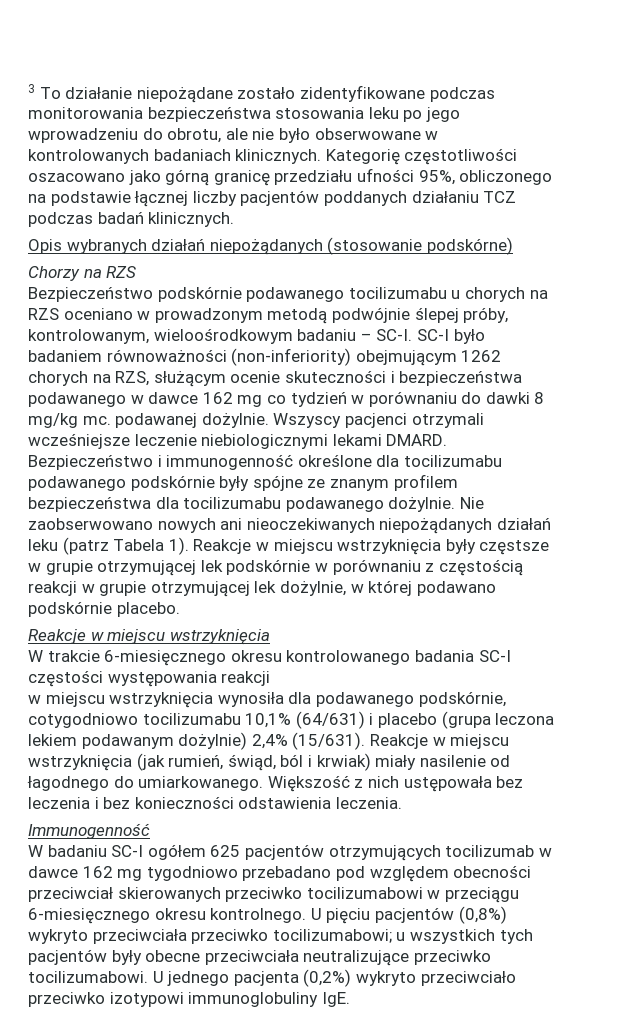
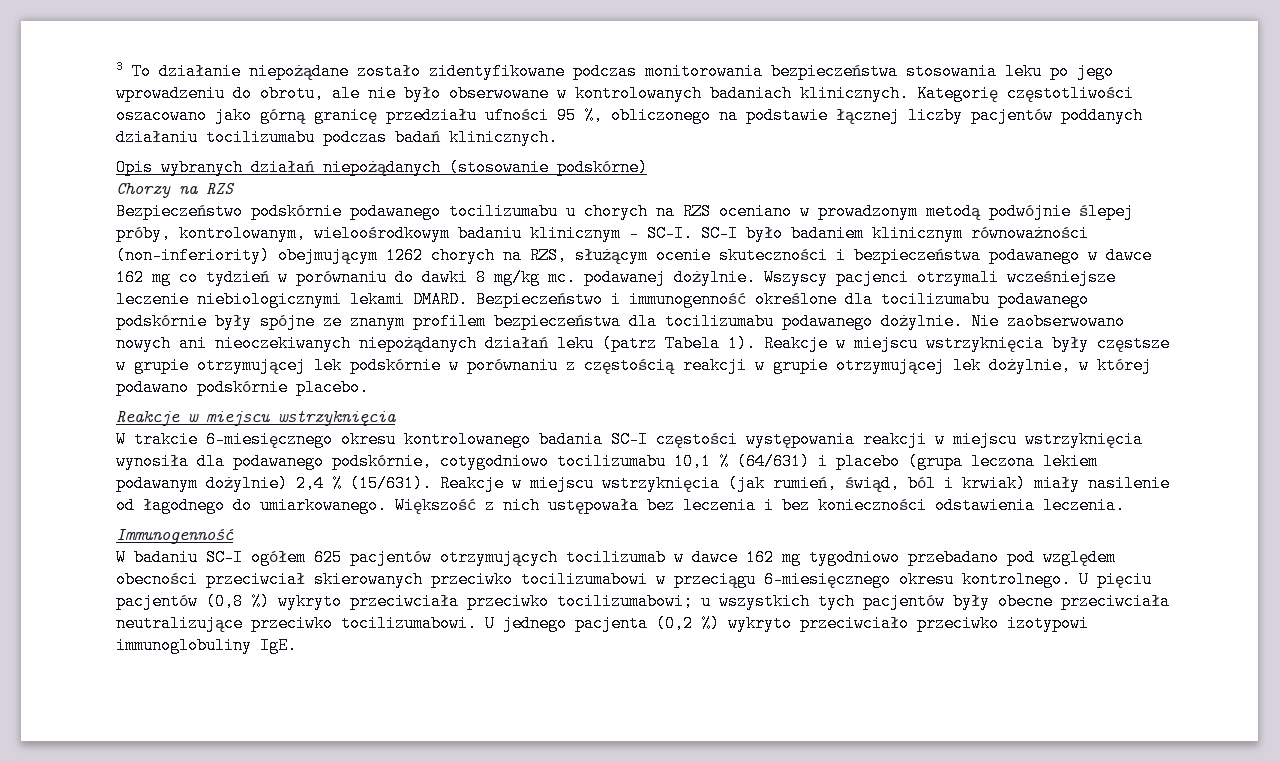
- Kategorię częstotliwości oszacowano jako górną granicę przedziału ufności 95%, obliczonego na podstawie łącznej liczby pacjentów poddanych działaniu TCZ podczas badań klinicznych.
+ Kategorię częstotliwości oszacowano jako górną granicę przedziału ufności 95 %, obliczonego na podstawie łącznej liczby pacjentów poddanych działaniu tocilizumabu podczas badań klinicznych.
- Bezpieczeństwo podskórnie podawanego tocilizumabu u chorych na RZS oceniano w prowadzonym metodą podwójnie ślepej próby, kontrolowanym, wieloośrodkowym badaniu – SC-I.
+ Bezpieczeństwo podskórnie podawanego tocilizumabu u chorych na RZS oceniano w prowadzonym metodą podwójnie ślepej próby, kontrolowanym, wieloośrodkowym badaniu klinicznym – SC-I.
- SC-I było badaniem równoważności (non-inferiority) obejmującym 1262 chorych na RZS, służącym ocenie skuteczności i bezpieczeństwa podawanego w dawce 162 mg co tydzień w porównaniu do dawki 8 mg/kg mc. podawanej dożylnie.
+ SC-I było badaniem klinicznym równoważności (non-inferiority) obejmującym 1262 chorych na RZS, służącym ocenie skuteczności i bezpieczeństwa podawanego w dawce 162 mg co tydzień w porównaniu do dawki 8 mg/kg mc. podawanej dożylnie.
- W trakcie 6-miesięcznego okresu kontrolowanego badania SC-I częstości występowania reakcji
- w miejscu wstrzyknięcia wynosiła dla podawanego podskórnie, cotygodniowo tocilizumabu 10,1% (64/631) i placebo (grupa leczona lekiem podawanym dożylnie) 2,4% (15/631).
+ W trakcie 6-miesięcznego okresu kontrolowanego badania SC-I częstości występowania reakcji w miejscu wstrzyknięcia wynosiła dla podawanego podskórnie, cotygodniowo tocilizumabu 10,1 % (64/631) i placebo (grupa leczona lekiem podawanym dożylnie) 2,4 % (15/631).
- U pięciu pacjentów (0,8%) wykryto przeciwciała przeciwko tocilizumabowi; u wszystkich tych pacjentów były obecne przeciwciała neutralizujące przeciwko tocilizumabowi.
+ U pięciu pacjentów (0,8 %) wykryto przeciwciała przeciwko tocilizumabowi; u wszystkich tych pacjentów były obecne przeciwciała neutralizujące przeciwko tocilizumabowi.
- U jednego pacjenta (0,2%) wykryto przeciwciało przeciwko izotypowi immunoglobuliny IgE.
+ U jednego pacjenta (0,2 %) wykryto przeciwciało przeciwko izotypowi immunoglobuliny IgE.

